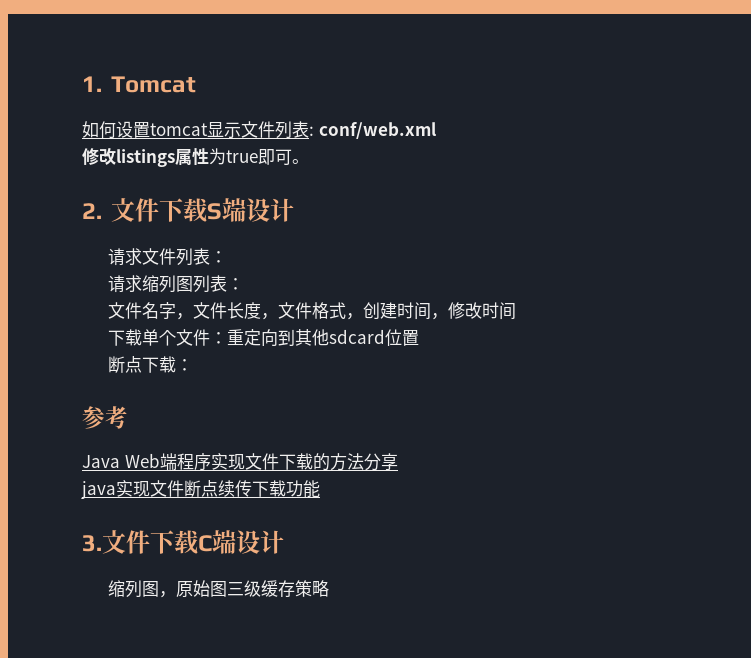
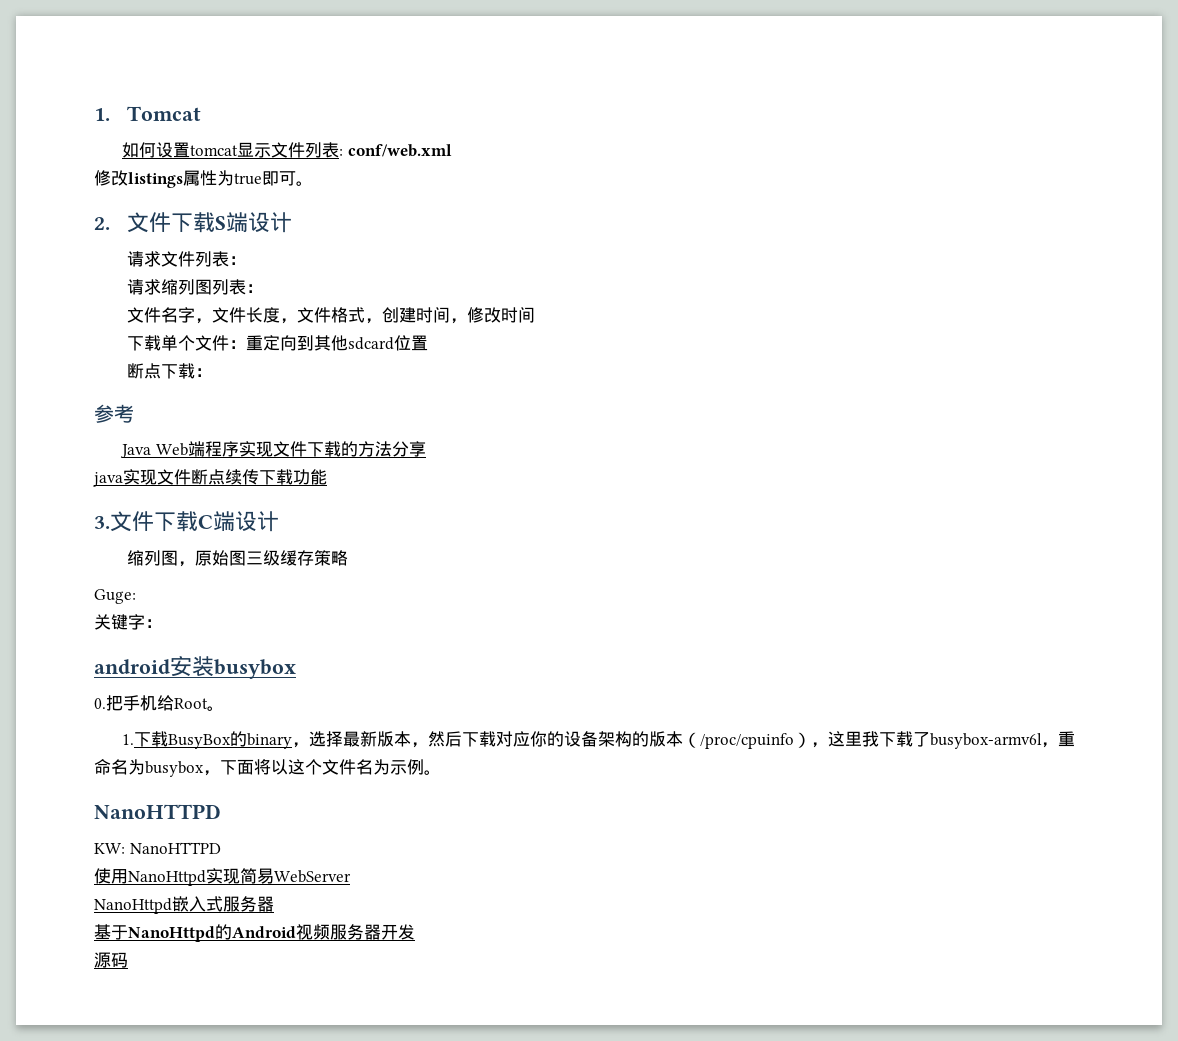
+ Guge:
+ 关键字：
+ android安装busybox
+ 0.把手机给Root。
+ 1.下载BusyBox的binary，选择最新版本，然后下载对应你的设备架构的版本（/proc/cpuinfo），这里我下载了busybox-armv6l，重命名为busybox，下面将以这个文件名为示例。
+ NanoHTTPD
+ KW: NanoHTTPD
+ 使用NanoHttpd实现简易WebServer
+ NanoHttpd嵌入式服务器
+ 基于NanoHttpd的Android视频服务器开发
+ 源码

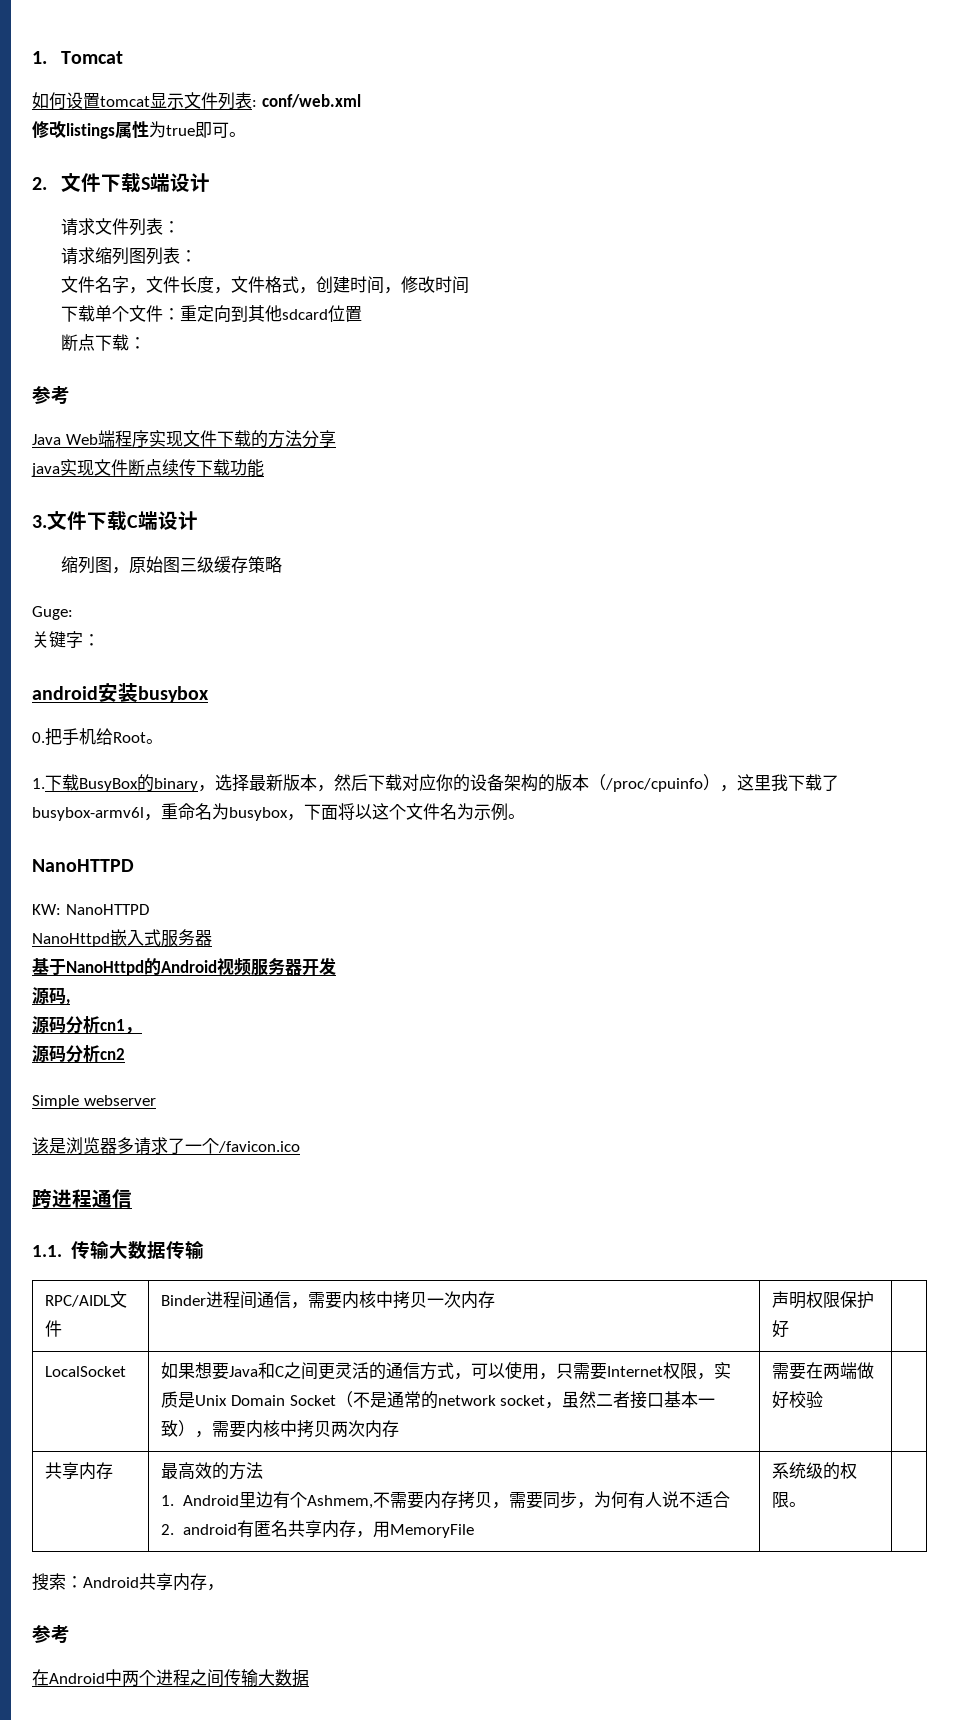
- 使用NanoHttpd实现简易WebServer
- 源码
+ 源码,
+ 源码分析cn1，
+ 源码分析cn2
+ Simple webserver
+ 该是浏览器多请求了一个/favicon.ico
+ 跨进程通信
+ 1.1.传输大数据传输
+ RPC/AIDL文件 | Binder进程间通信，需要内核中拷贝一次内存 | 声明权限保护好 |
+ LocalSocket | 如果想要Java和C之间更灵活的通信方式，可以使用，只需要Internet权限，实质是Unix Domain Socket（不是通常的network socket，虽然二者接口基本一致），需要内核中拷贝两次内存 | 需要在两端做好校验 |
+ 共享内存 | 最高效的方法
+ 1. Android里边有个Ashmem,不需要内存拷贝，需要同步，为何有人说不适合
+ 2. android有匿名共享内存，用MemoryFile | 系统级的权限。 |
+ 搜索：Android共享内存，
+ 参考
+ 在Android中两个进程之间传输大数据

